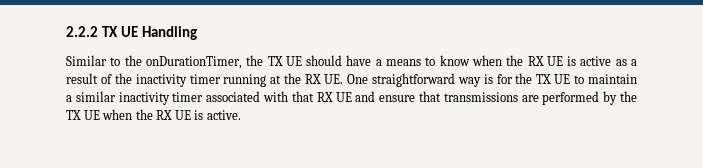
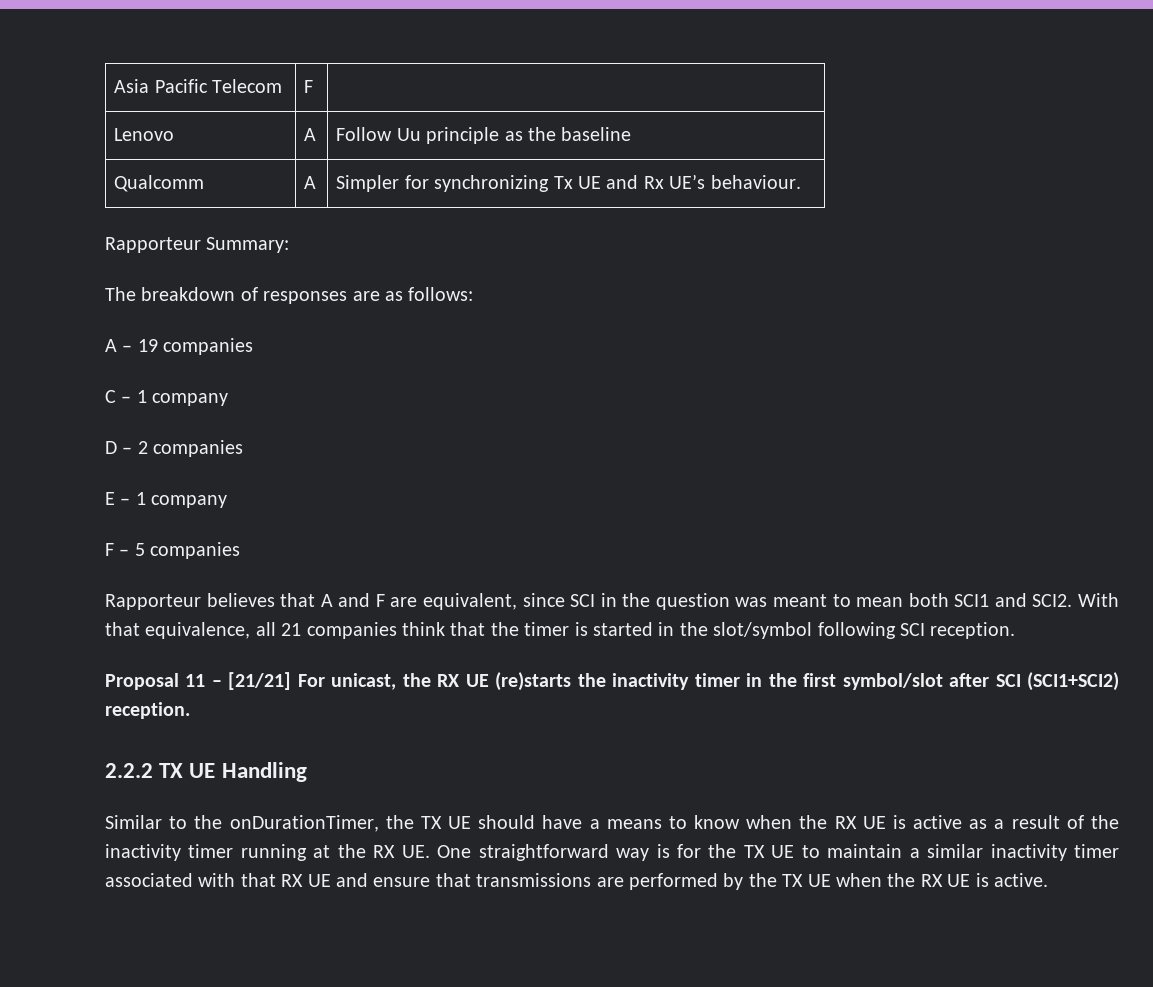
+ Asia Pacific Telecom | F |
+ Lenovo | A | Follow Uu principle as the baseline
+ Qualcomm | A | Simpler for synchronizing Tx UE and Rx UE’s behaviour.
+ Rapporteur Summary:
+ The breakdown of responses are as follows:
+ A – 19 companies
+ C – 1 company
+ D – 2 companies
+ E – 1 company
+ F – 5 companies
+ Rapporteur believes that A and F are equivalent, since SCI in the question was meant to mean both SCI1 and SCI2. With that equivalence, all 21 companies think that the timer is started in the slot/symbol following SCI reception.
+ Proposal 11 – [21/21] For unicast, the RX UE (re)starts the inactivity timer in the first symbol/slot after SCI (SCI1+SCI2) reception.

